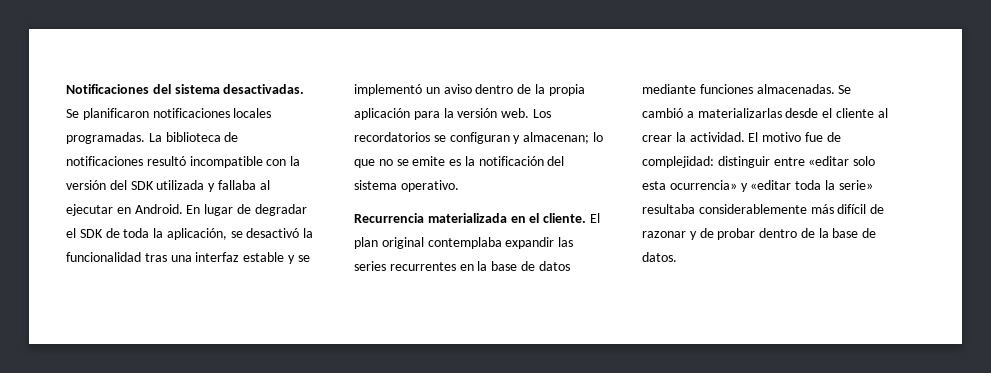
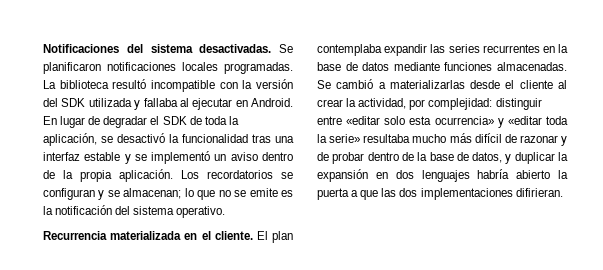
- La biblioteca de notificaciones resultó incompatible con la versión del SDK utilizada y fallaba al ejecutar en Android.
+ La biblioteca resultó incompatible con la versión del SDK utilizada y fallaba al ejecutar en Android.
- En lugar de degradar el SDK de toda la aplicación, se desactivó la funcionalidad tras una interfaz estable y se implementó un aviso dentro de la propia aplicación para la versión web.
+ En lugar de degradar el SDK de toda la aplicación, se desactivó la funcionalidad tras una interfaz estable y se implementó un aviso dentro de la propia aplicación.
- Los recordatorios se configuran y almacenan; lo que no se emite es la notificación del sistema operativo.
+ Los recordatorios se configuran y se almacenan; lo que no se emite es la notificación del sistema operativo.
- El plan original contemplaba expandir las series recurrentes en la base de datos mediante funciones almacenadas.
+ El plan contemplaba expandir las series recurrentes en la base de datos mediante funciones almacenadas.
- Se cambió a materializarlas desde el cliente al crear la actividad. El motivo fue de complejidad: distinguir entre «editar solo esta ocurrencia» y «editar toda la serie» resultaba considerablemente más difícil de razonar y de probar dentro de la base de datos.
+ Se cambió a materializarlas desde el cliente al crear la actividad, por complejidad: distinguir entre «editar solo esta ocurrencia» y «editar toda la serie» resultaba mucho más difícil de razonar y de probar dentro de la base de datos, y duplicar la expansión en dos lenguajes habría abierto la puerta a que las dos implementaciones difirieran.

